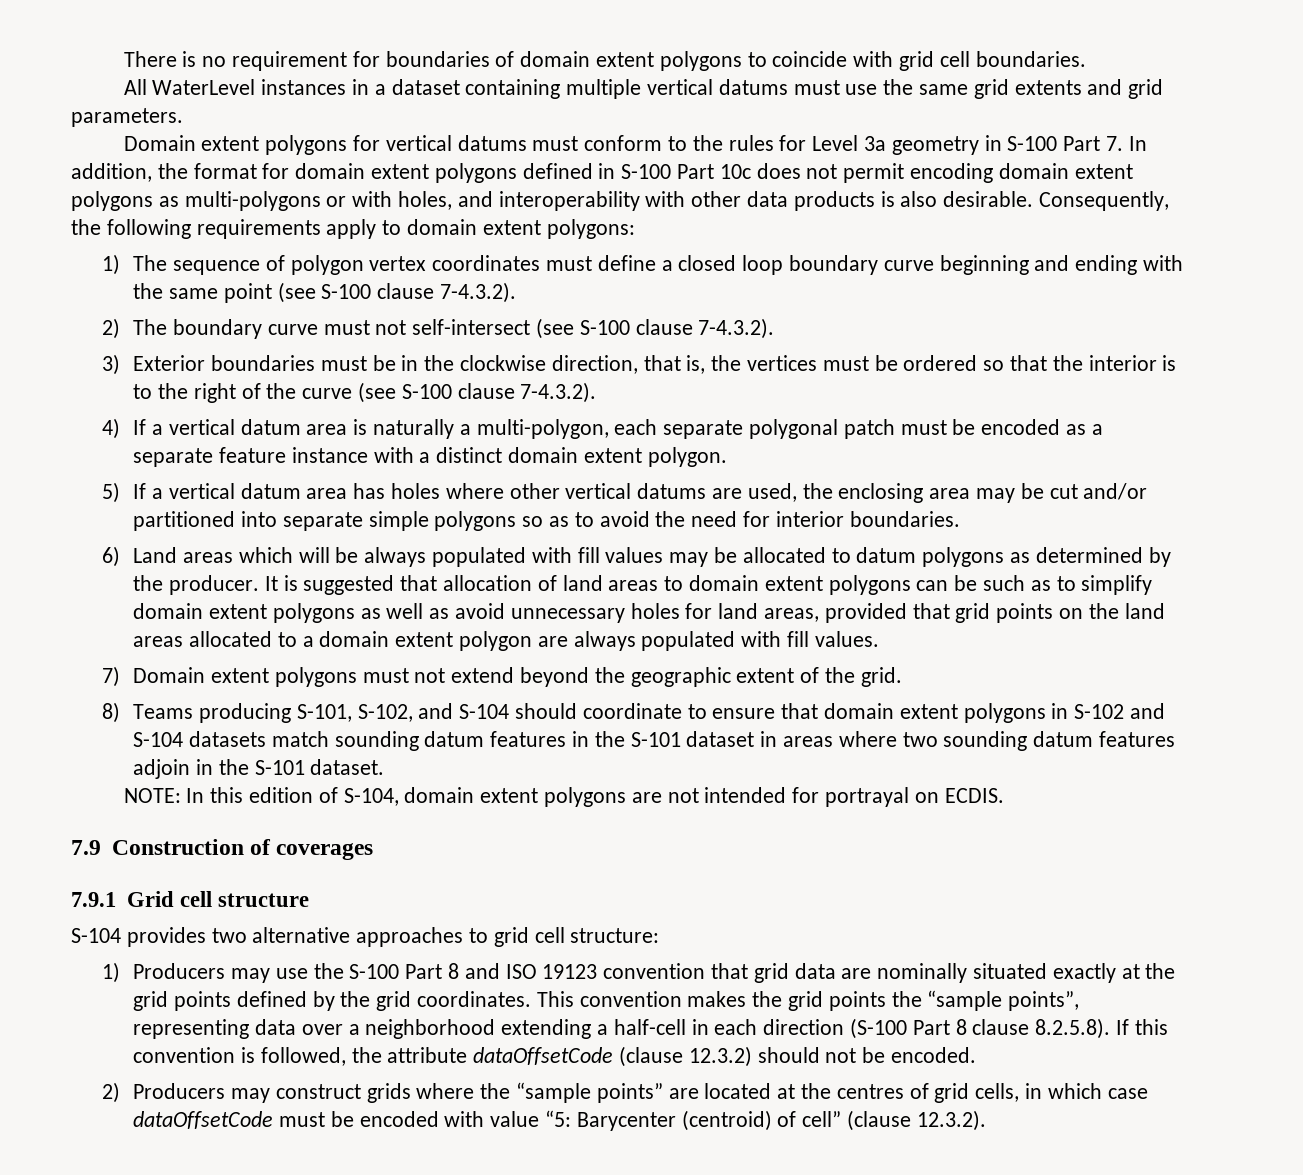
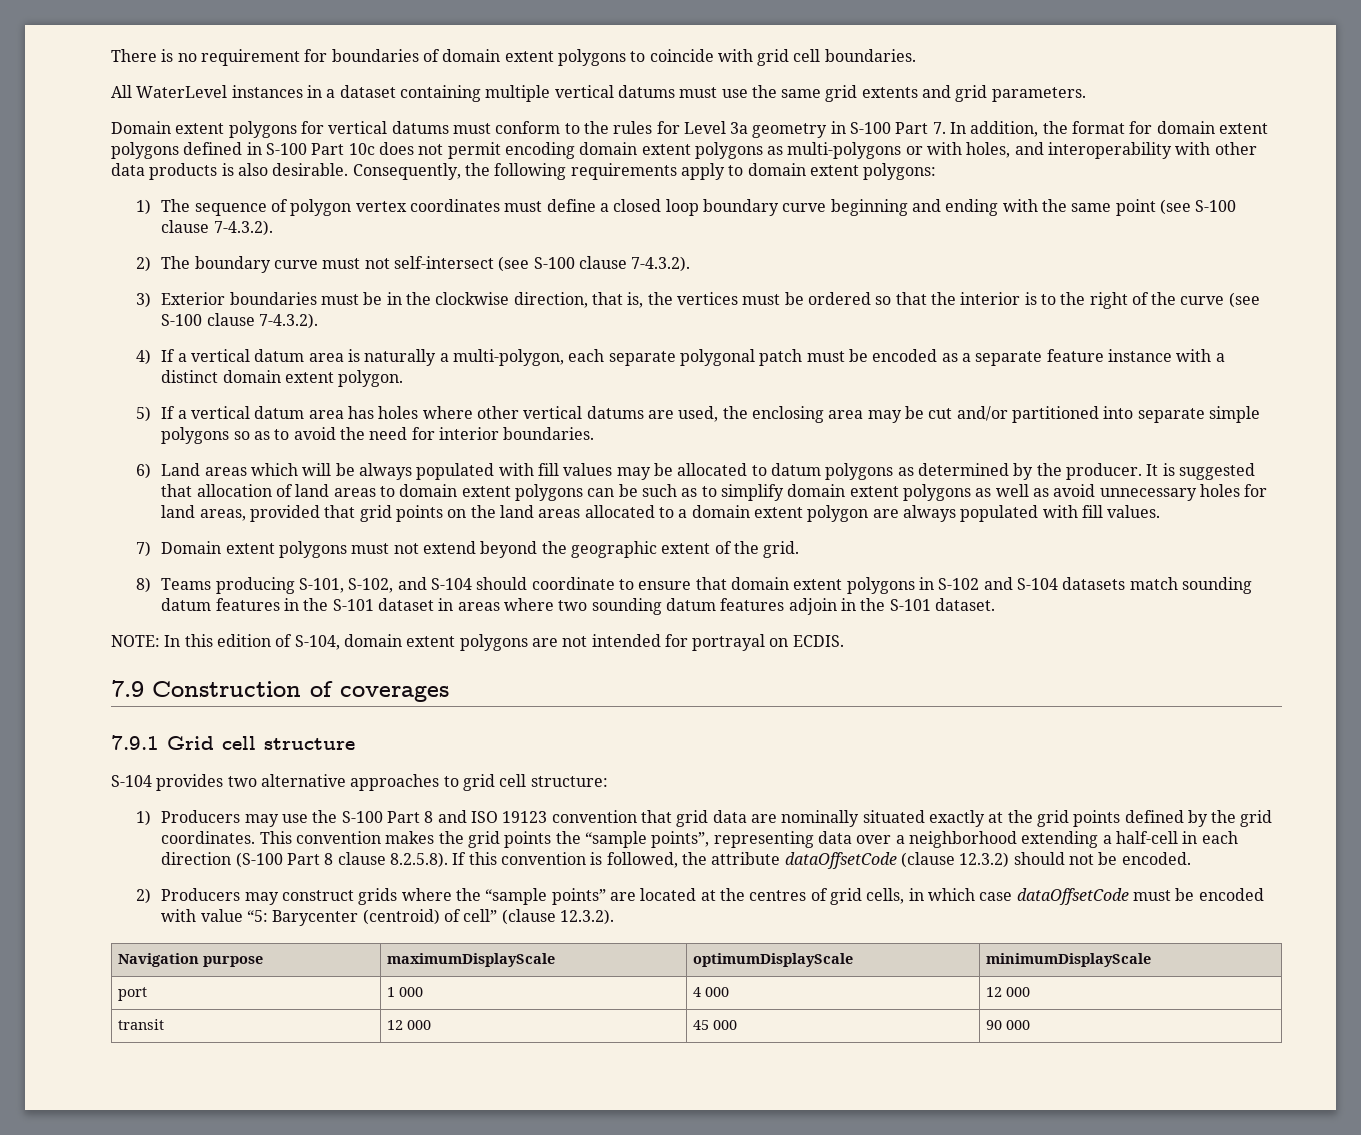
+ Navigation purpose | maximumDisplayScale | optimumDisplayScale | minimumDisplayScale
+ port | 1 000 | 4 000 | 12 000
+ transit | 12 000 | 45 000 | 90 000

